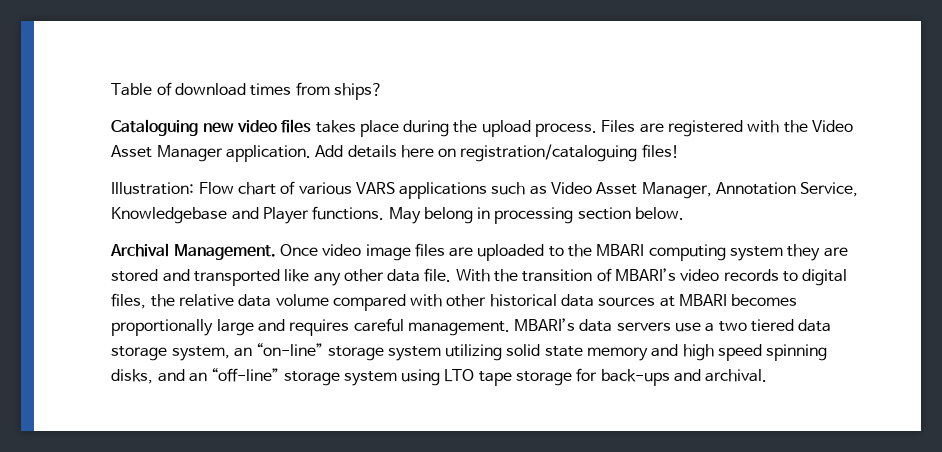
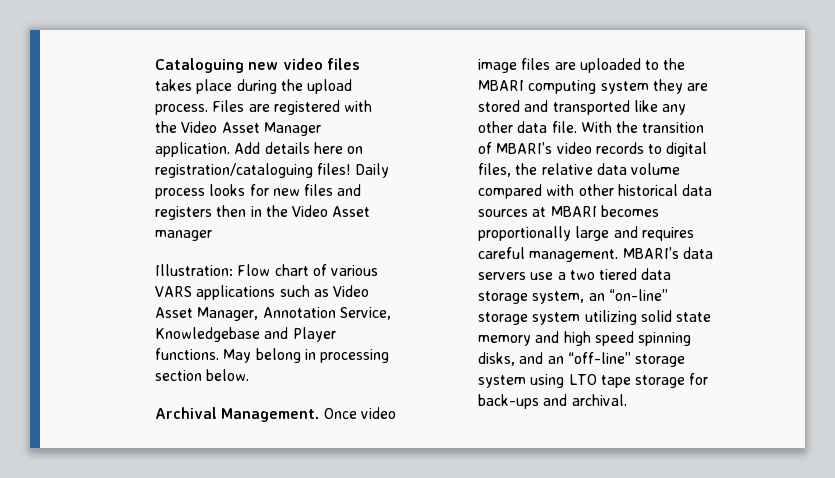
- Table of download times from ships?
+ Daily process looks for new files and registers then in the Video Asset manager

